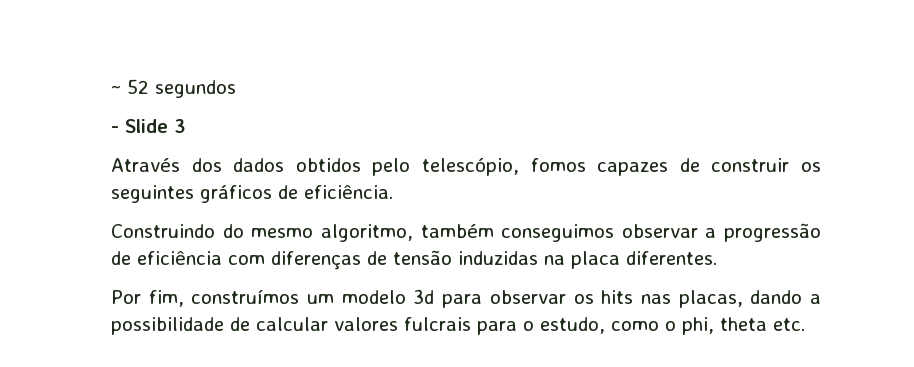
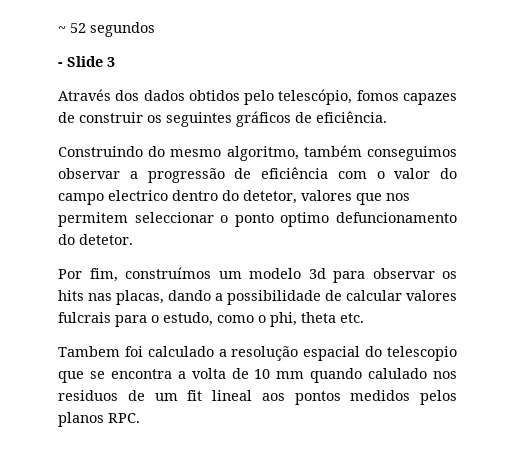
- Construindo do mesmo algoritmo, também conseguimos observar a progressão de eficiência com diferenças de tensão induzidas na placa diferentes.
+ Construindo do mesmo algoritmo, também conseguimos observar a progressão de eficiência com o valor do campo electrico dentro do detetor, valores que nos permitem seleccionar o ponto optimo defuncionamento do detetor.
+ Tambem foi calculado a resolução espacial do telescopio que se encontra a volta de 10 mm quando calulado nos residuos de um fit lineal aos pontos medidos pelos planos RPC.

